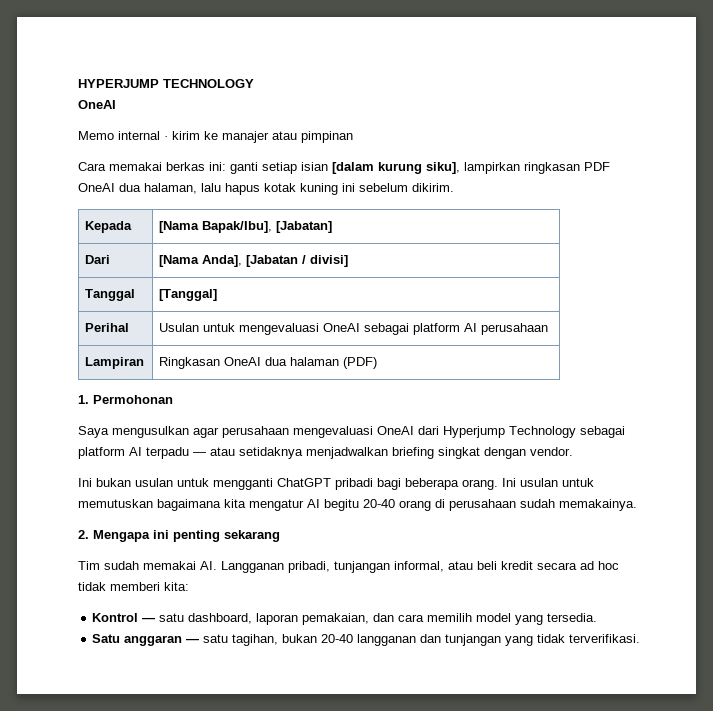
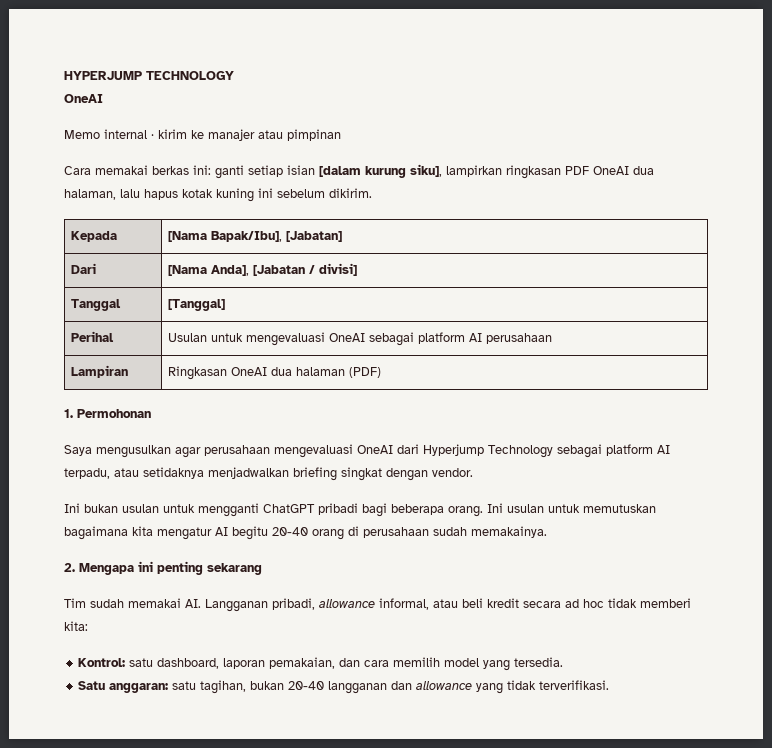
- Saya mengusulkan agar perusahaan mengevaluasi OneAI dari Hyperjump Technology sebagai platform AI terpadu — atau setidaknya menjadwalkan briefing singkat dengan vendor.
+ Saya mengusulkan agar perusahaan mengevaluasi OneAI dari Hyperjump Technology sebagai platform AI terpadu, atau setidaknya menjadwalkan briefing singkat dengan vendor.
- Tim sudah memakai AI. Langganan pribadi, tunjangan informal, atau beli kredit secara ad hoc tidak memberi kita:
+ Tim sudah memakai AI. Langganan pribadi, allowance informal, atau beli kredit secara ad hoc tidak memberi kita:
- Kontrol — satu dashboard, laporan pemakaian, dan cara memilih model yang tersedia.
+ Kontrol: satu dashboard, laporan pemakaian, dan cara memilih model yang tersedia.
- Satu anggaran — satu tagihan, bukan 20-40 langganan dan tunjangan yang tidak terverifikasi.
+ Satu anggaran: satu tagihan, bukan 20-40 langganan dan allowance yang tidak terverifikasi.

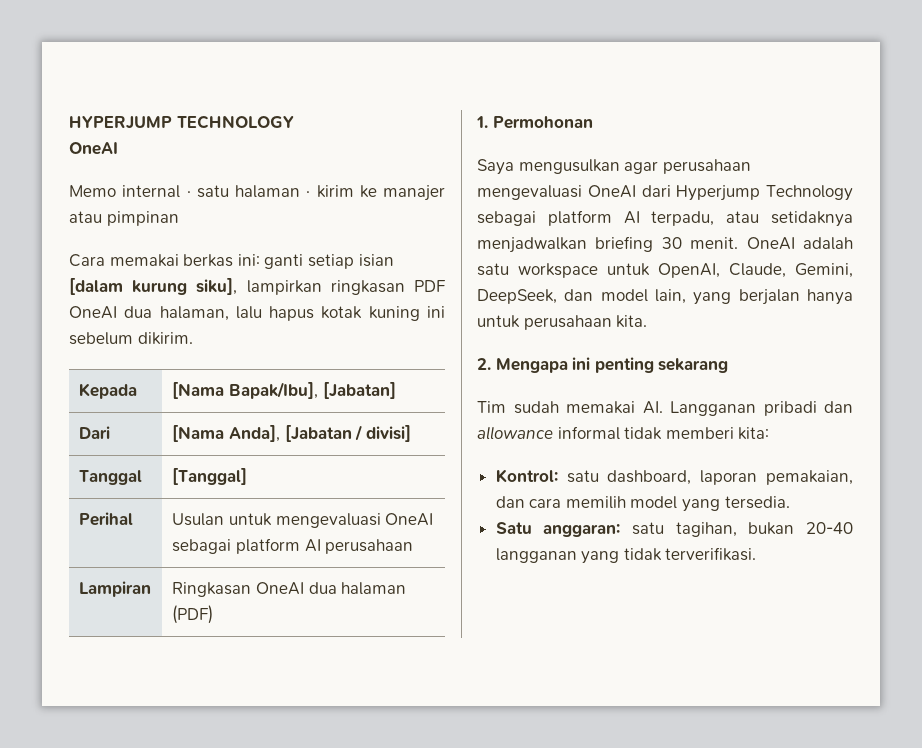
- Memo internal · kirim ke manajer atau pimpinan
+ Memo internal · satu halaman · kirim ke manajer atau pimpinan
- Saya mengusulkan agar perusahaan mengevaluasi OneAI dari Hyperjump Technology sebagai platform AI terpadu, atau setidaknya menjadwalkan briefing singkat dengan vendor.
- Ini bukan usulan untuk mengganti ChatGPT pribadi bagi beberapa orang. Ini usulan untuk memutuskan bagaimana kita mengatur AI begitu 20-40 orang di perusahaan sudah memakainya.
+ Saya mengusulkan agar perusahaan mengevaluasi OneAI dari Hyperjump Technology sebagai platform AI terpadu, atau setidaknya menjadwalkan briefing 30 menit. OneAI adalah satu workspace untuk OpenAI, Claude, Gemini, DeepSeek, dan model lain, yang berjalan hanya untuk perusahaan kita.
- Tim sudah memakai AI. Langganan pribadi, allowance informal, atau beli kredit secara ad hoc tidak memberi kita:
+ Tim sudah memakai AI. Langganan pribadi dan allowance informal tidak memberi kita:
- Satu anggaran: satu tagihan, bukan 20-40 langganan dan allowance yang tidak terverifikasi.
+ Satu anggaran: satu tagihan, bukan 20-40 langganan yang tidak terverifikasi.

